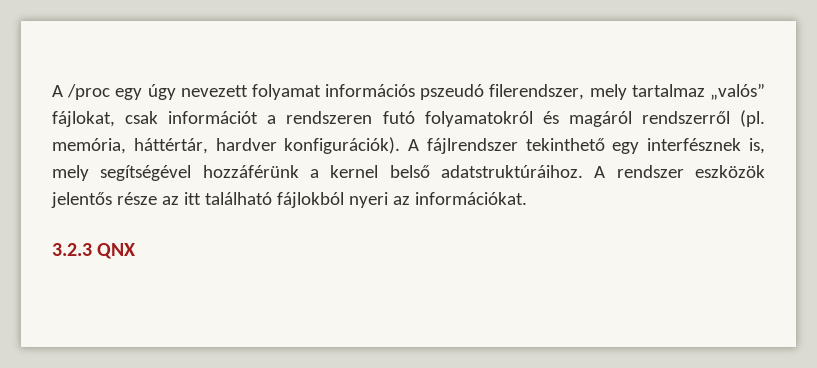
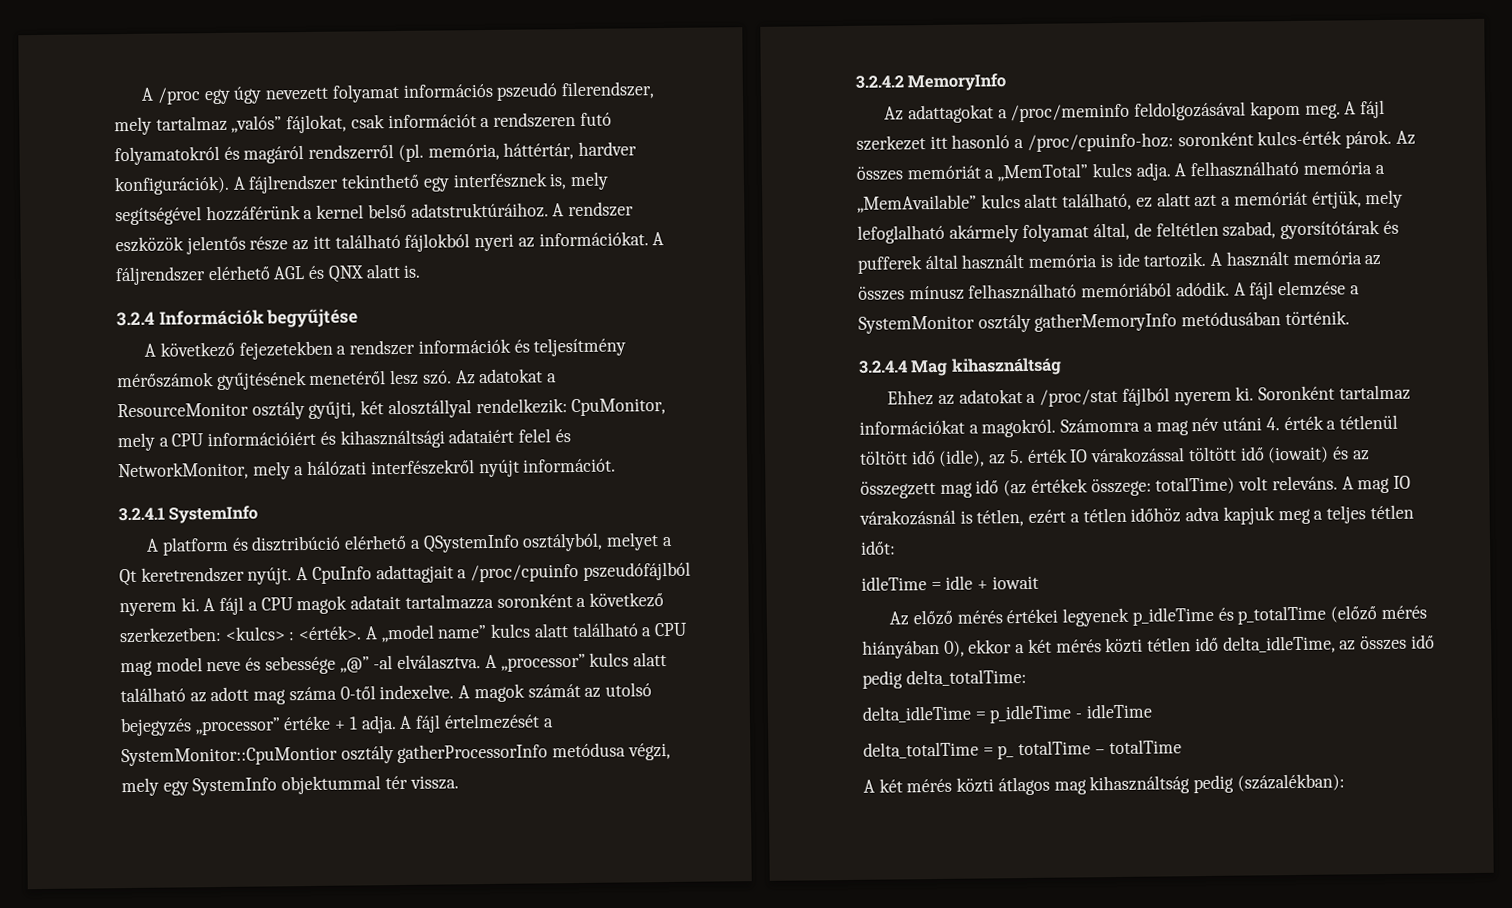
- A rendszer eszközök jelentős része az itt található fájlokból nyeri az információkat.
- 3.2.3 QNX
+ A rendszer eszközök jelentős része az itt található fájlokból nyeri az információkat. A fáljrendszer elérhető AGL és QNX alatt is.
+ 3.2.4 Információk begyűjtése
+ A következő fejezetekben a rendszer információk és teljesítmény mérőszámok gyűjtésének menetéről lesz szó. Az adatokat a ResourceMonitor osztály gyűjti, két alosztállyal rendelkezik: CpuMonitor, mely a CPU információiért és kihasználtsági adataiért felel és NetworkMonitor, mely a hálózati interfészekről nyújt információt.
+ 3.2.4.1 SystemInfo
+ A platform és disztribúció elérhető a QSystemInfo osztályból, melyet a Qt keretrendszer nyújt. A CpuInfo adattagjait a /proc/cpuinfo pszeudófájlból nyerem ki. A fájl a CPU magok adatait tartalmazza soronként a következő szerkezetben: <kulcs> : <érték>. A „model name” kulcs alatt található a CPU mag model neve és sebessége „@” -al elválasztva. A „processor” kulcs alatt található az adott mag száma 0-től indexelve. A magok számát az utolsó bejegyzés „processor” értéke + 1 adja. A fájl értelmezését a SystemMonitor::CpuMontior osztály gatherProcessorInfo metódusa végzi, mely egy SystemInfo objektummal tér vissza.
+ 3.2.4.2 MemoryInfo
+ Az adattagokat a /proc/meminfo feldolgozásával kapom meg. A fájl szerkezet itt hasonló a /proc/cpuinfo-hoz: soronként kulcs-érték párok. Az összes memóriát a „MemTotal” kulcs adja. A felhasználható memória a „MemAvailable” kulcs alatt található, ez alatt azt a memóriát értjük, mely lefoglalható akármely folyamat által, de feltétlen szabad, gyorsítótárak és pufferek által használt memória is ide tartozik. A használt memória az összes mínusz felhasználható memóriából adódik. A fájl elemzése a SystemMonitor osztály gatherMemoryInfo metódusában történik.
+ 3.2.4.4 Mag kihasználtság
+ Ehhez az adatokat a /proc/stat fájlból nyerem ki. Soronként tartalmaz információkat a magokról. Számomra a mag név utáni 4. érték a tétlenül töltött idő (idle), az 5. érték IO várakozással töltött idő (iowait) és az összegzett mag idő (az értékek összege: totalTime) volt releváns. A mag IO várakozásnál is tétlen, ezért a tétlen időhöz adva kapjuk meg a teljes tétlen időt:
+ idleTime = idle + iowait
+ Az előző mérés értékei legyenek p_idleTime és p_totalTime (előző mérés hiányában 0), ekkor a két mérés közti tétlen idő delta_idleTime, az összes idő pedig delta_totalTime:
+ delta_idleTime = p_idleTime - idleTime
+ delta_totalTime = p_ totalTime – totalTime
+ A két mérés közti átlagos mag kihasználtság pedig (százalékban):

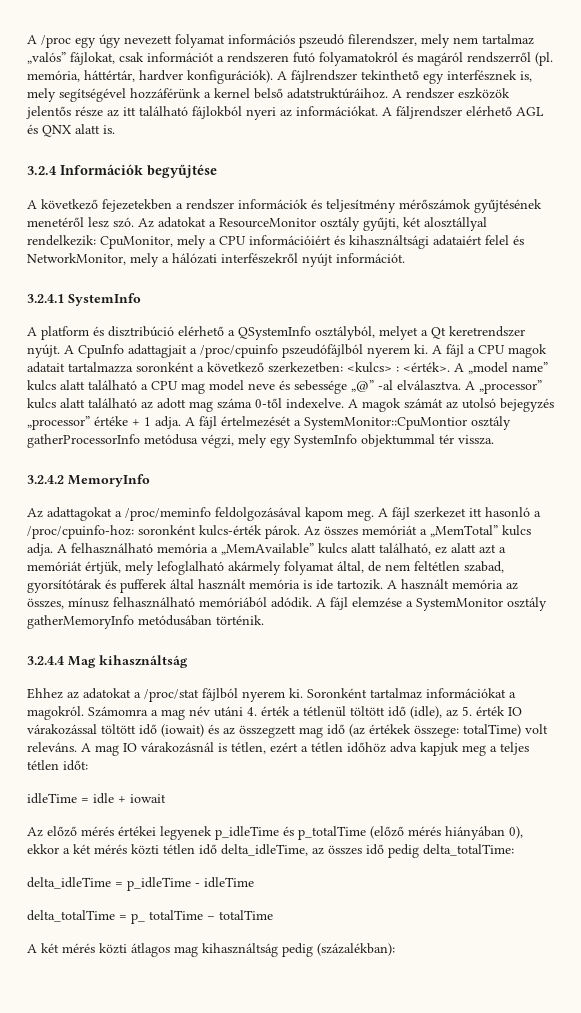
- A /proc egy úgy nevezett folyamat információs pszeudó filerendszer, mely tartalmaz „valós” fájlokat, csak információt a rendszeren futó folyamatokról és magáról rendszerről (pl. memória, háttértár, hardver konfigurációk).
+ A /proc egy úgy nevezett folyamat információs pszeudó filerendszer, mely nem tartalmaz „valós” fájlokat, csak információt a rendszeren futó folyamatokról és magáról rendszerről (pl. memória, háttértár, hardver konfigurációk).
- A felhasználható memória a „MemAvailable” kulcs alatt található, ez alatt azt a memóriát értjük, mely lefoglalható akármely folyamat által, de feltétlen szabad, gyorsítótárak és pufferek által használt memória is ide tartozik.
+ A felhasználható memória a „MemAvailable” kulcs alatt található, ez alatt azt a memóriát értjük, mely lefoglalható akármely folyamat által, de nem feltétlen szabad, gyorsítótárak és pufferek által használt memória is ide tartozik.
- A használt memória az összes mínusz felhasználható memóriából adódik.
+ A használt memória az összes, mínusz felhasználható memóriából adódik.

